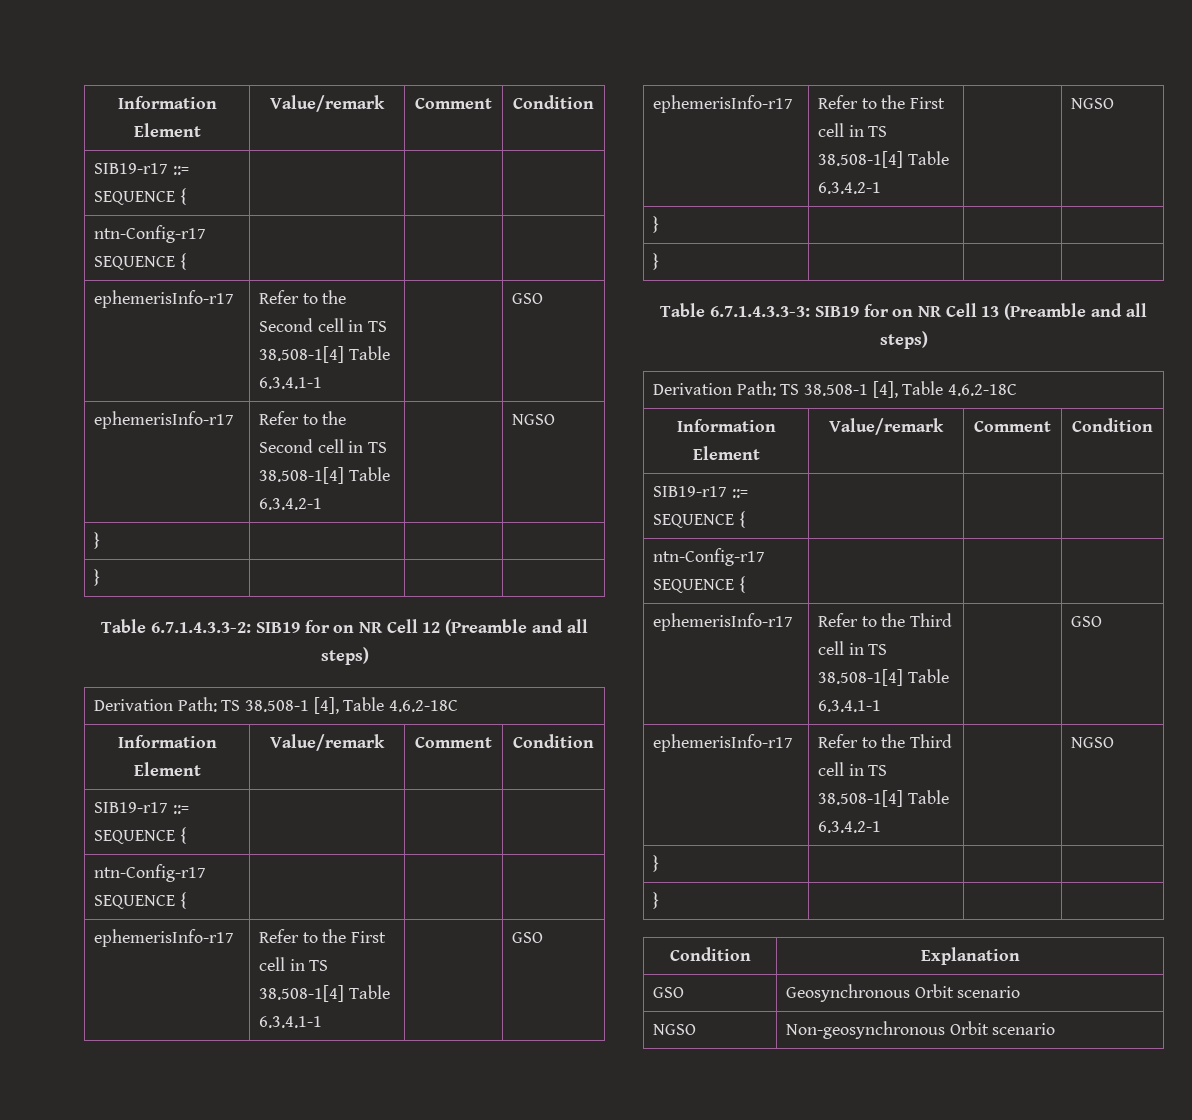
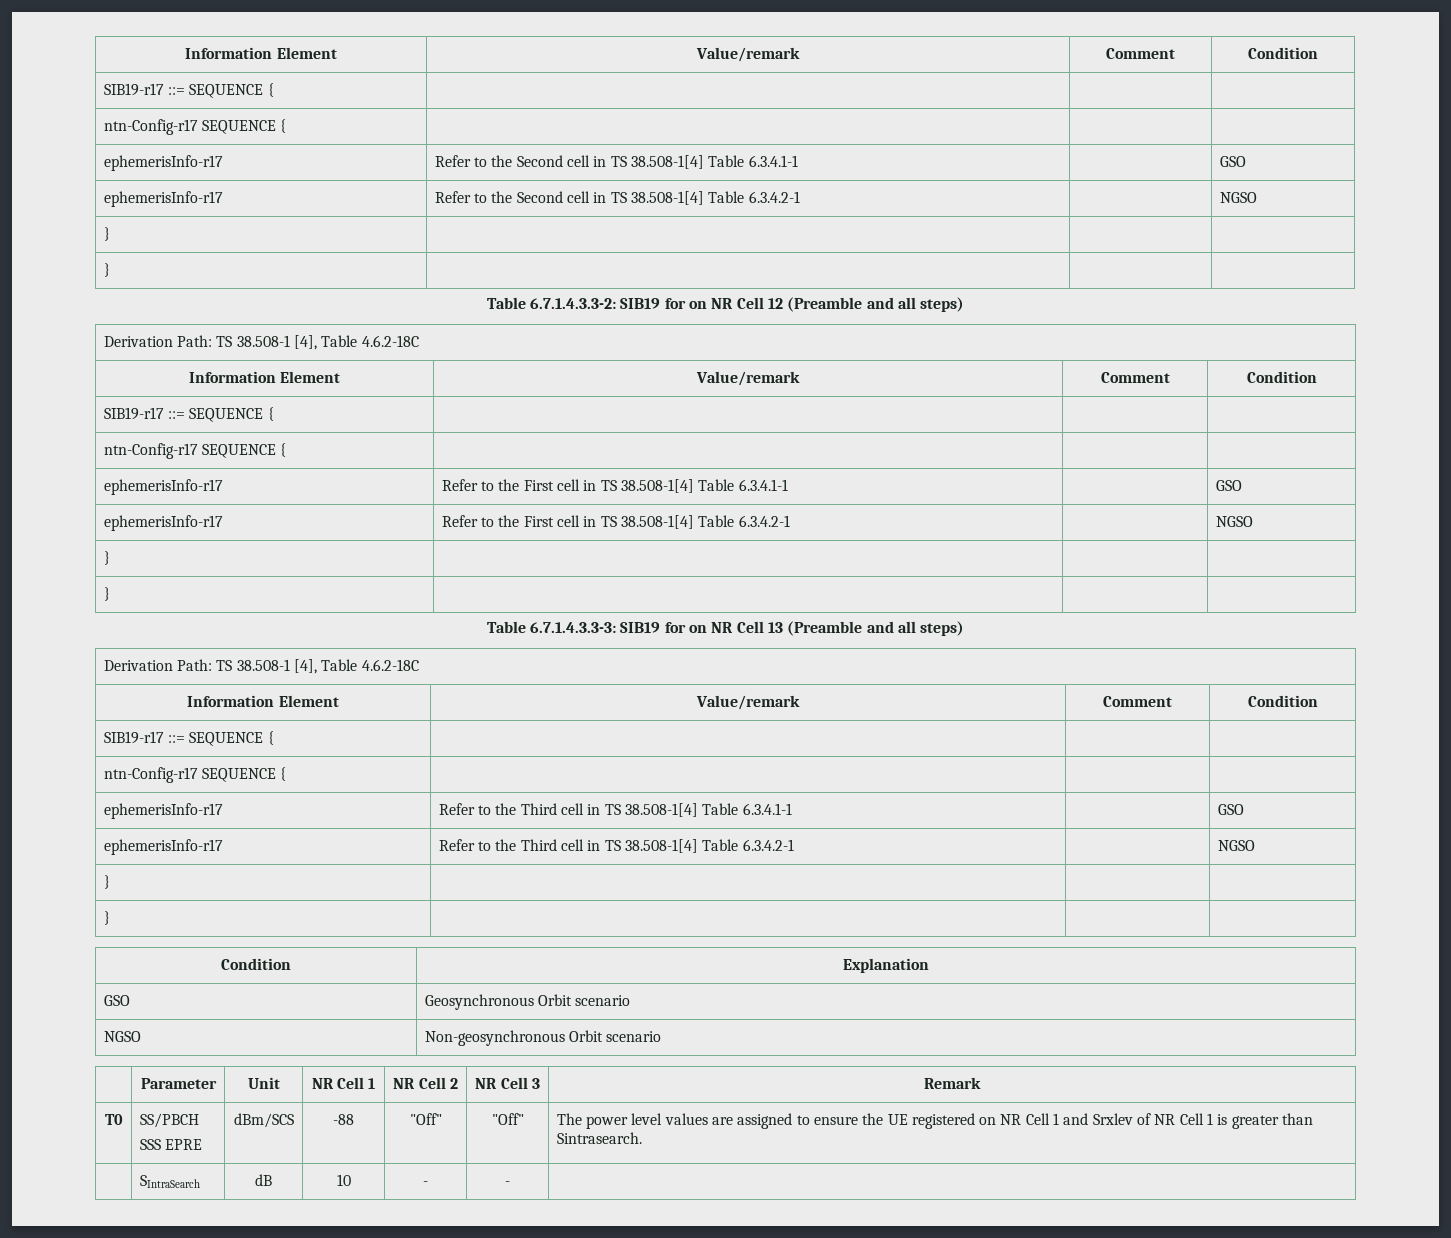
+ | Parameter | Unit | NR Cell 1 | NR Cell 2 | NR Cell 3 | Remark
+ T0 | SS/PBCH
+ SSS EPRE | dBm/SCS | -88 | "Off" | "Off" | The power level values are assigned to ensure the UE registered on NR Cell 1 and Srxlev of NR Cell 1 is greater than Sintrasearch.
+ | SIntraSearch | dB | 10 | - | - |

